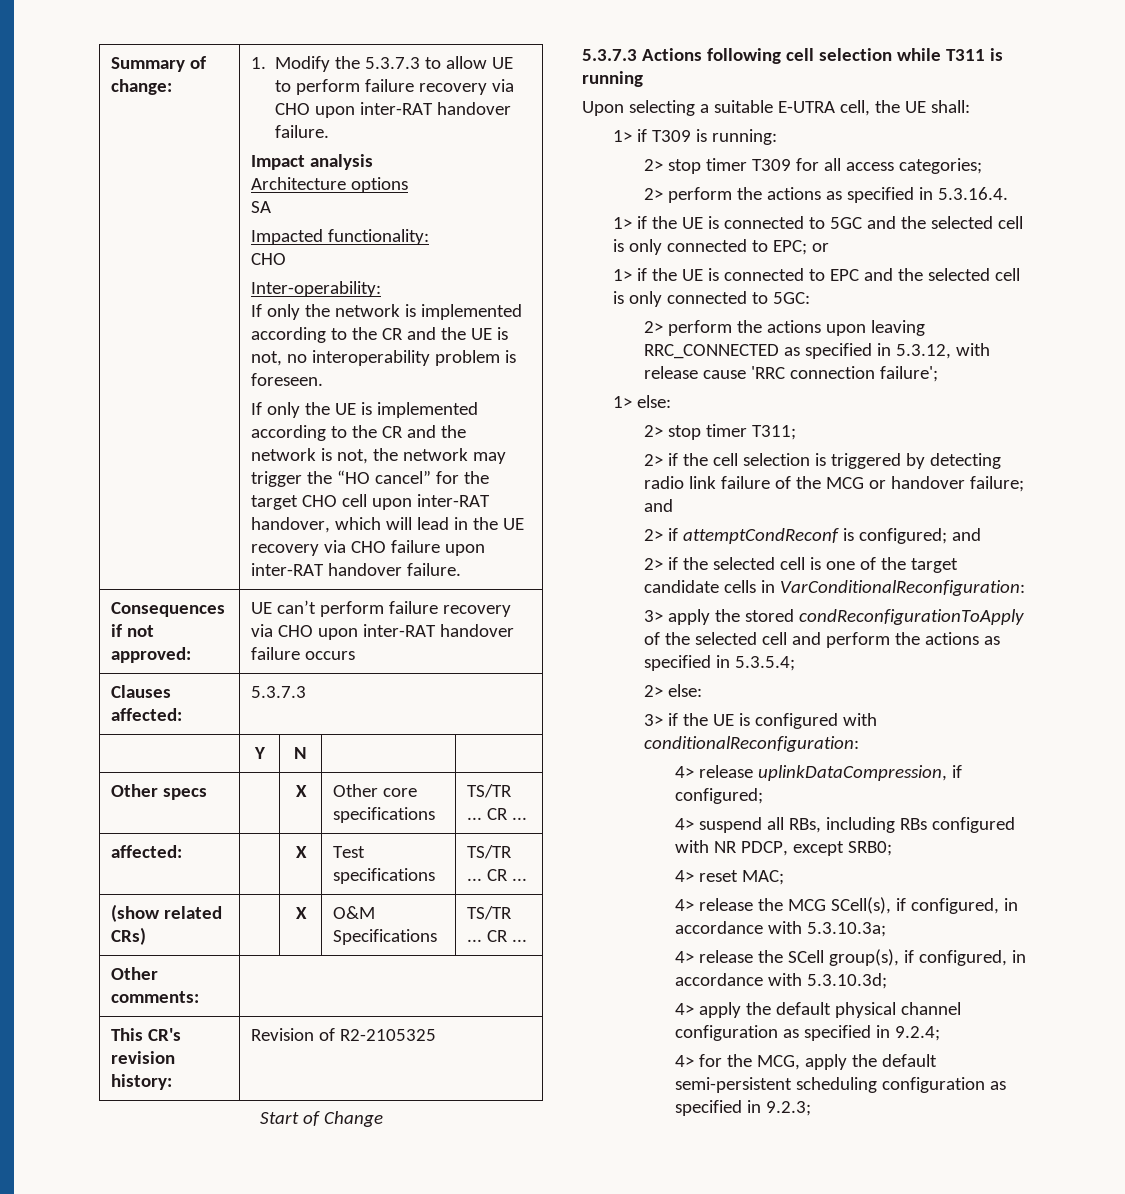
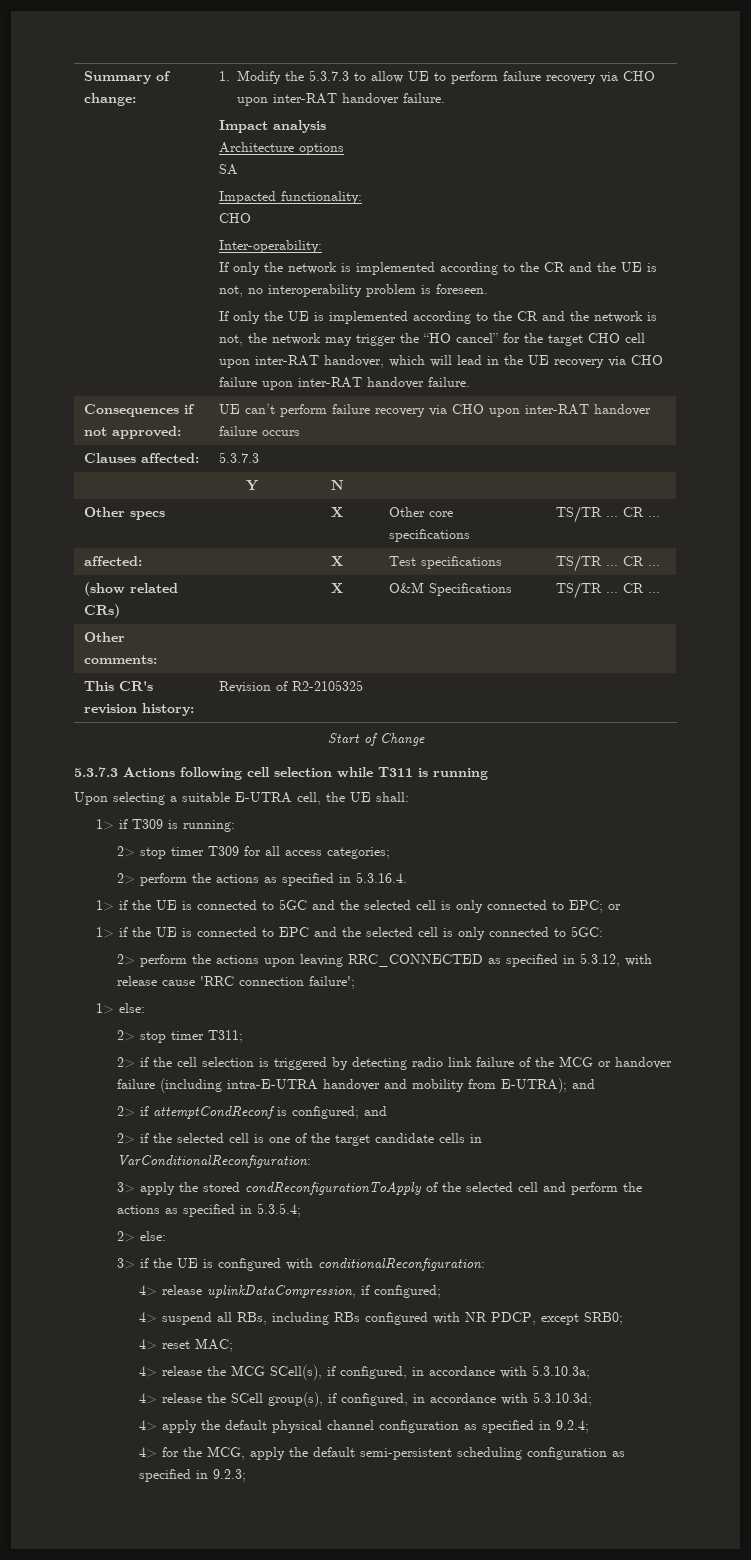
- 2> if the cell selection is triggered by detecting radio link failure of the MCG or handover failure; and
+ 2> if the cell selection is triggered by detecting radio link failure of the MCG or handover failure (including intra-E-UTRA handover and mobility from E-UTRA); and

